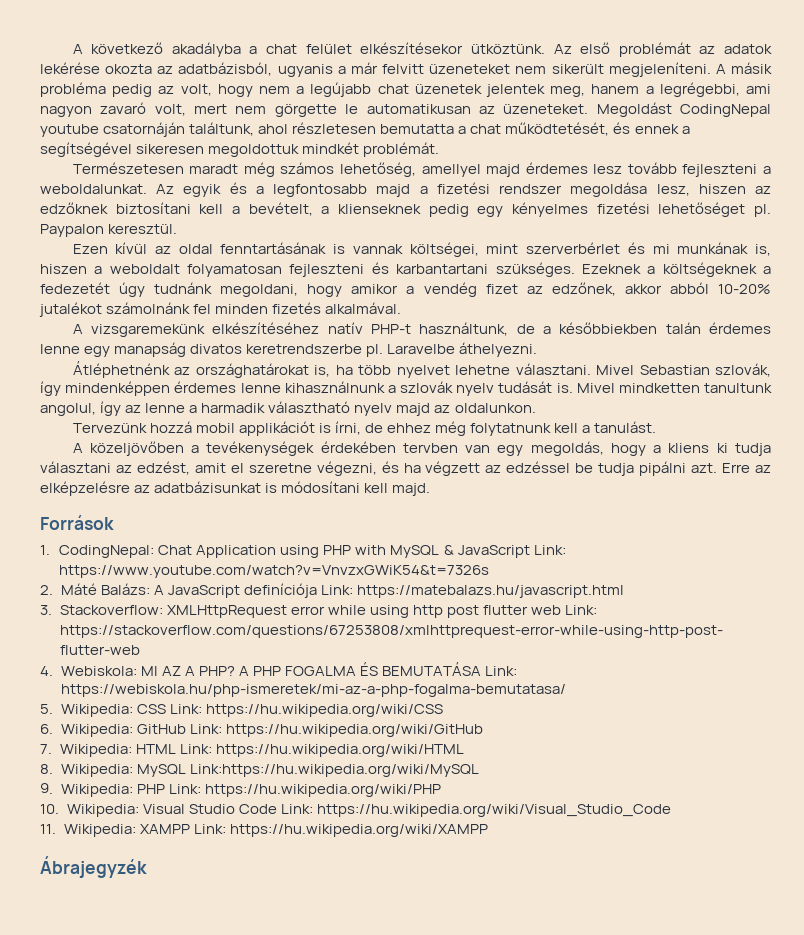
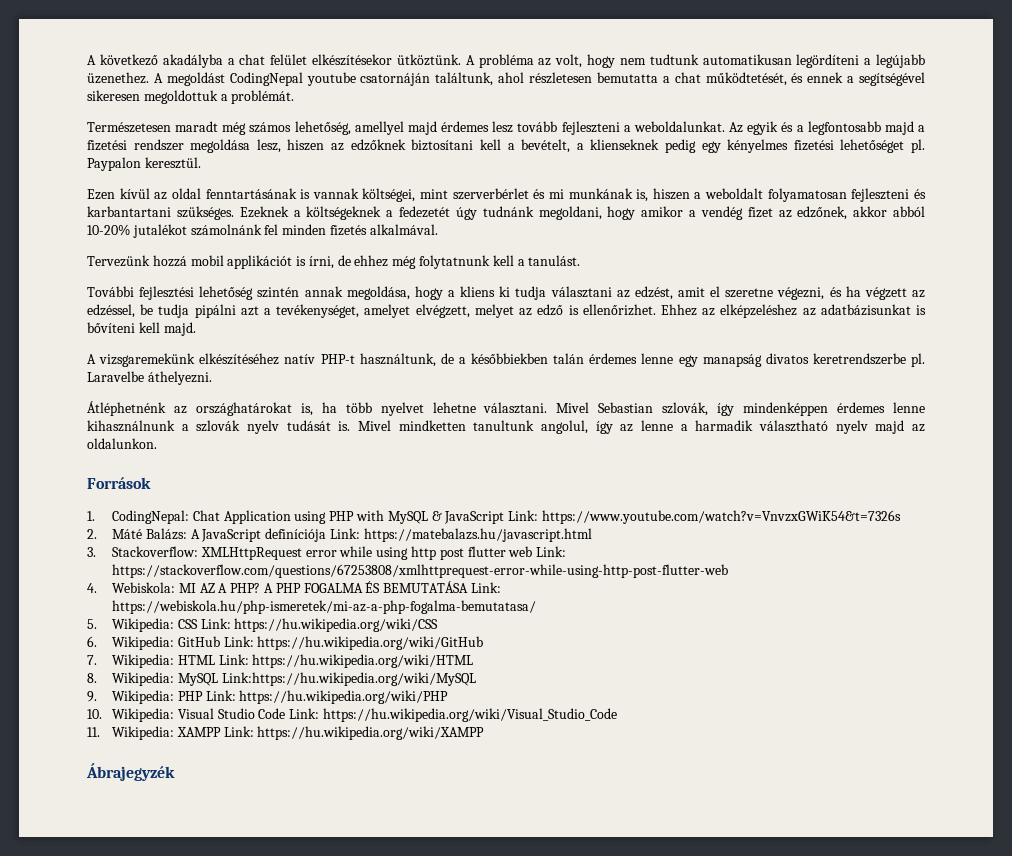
- Az első problémát az adatok lekérése okozta az adatbázisból, ugyanis a már felvitt üzeneteket nem sikerült megjeleníteni. A másik probléma pedig az volt, hogy nem a legújabb chat üzenetek jelentek meg, hanem a legrégebbi, ami nagyon zavaró volt, mert nem görgette le automatikusan az üzeneteket. Megoldást CodingNepal youtube csatornáján találtunk, ahol részletesen bemutatta a chat működtetését, és ennek a segítségével sikeresen megoldottuk mindkét problémát.
+ A probléma az volt, hogy nem tudtunk automatikusan legördíteni a legújabb üzenethez. A megoldást CodingNepal youtube csatornáján találtunk, ahol részletesen bemutatta a chat működtetését, és ennek a segítségével sikeresen megoldottuk a problémát.
+ Tervezünk hozzá mobil applikációt is írni, de ehhez még folytatnunk kell a tanulást.
+ További fejlesztési lehetőség szintén annak megoldása, hogy a kliens ki tudja választani az edzést, amit el szeretne végezni, és ha végzett az edzéssel, be tudja pipálni azt a tevékenységet, amelyet elvégzett, melyet az edző is ellenőrizhet. Ehhez az elképzeléshez az adatbázisunkat is bővíteni kell majd.
- Tervezünk hozzá mobil applikációt is írni, de ehhez még folytatnunk kell a tanulást.
- A közeljövőben a tevékenységek érdekében tervben van egy megoldás, hogy a kliens ki tudja választani az edzést, amit el szeretne végezni, és ha végzett az edzéssel be tudja pipálni azt. Erre az elképzelésre az adatbázisunkat is módosítani kell majd.

